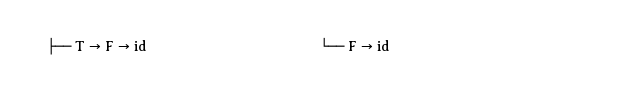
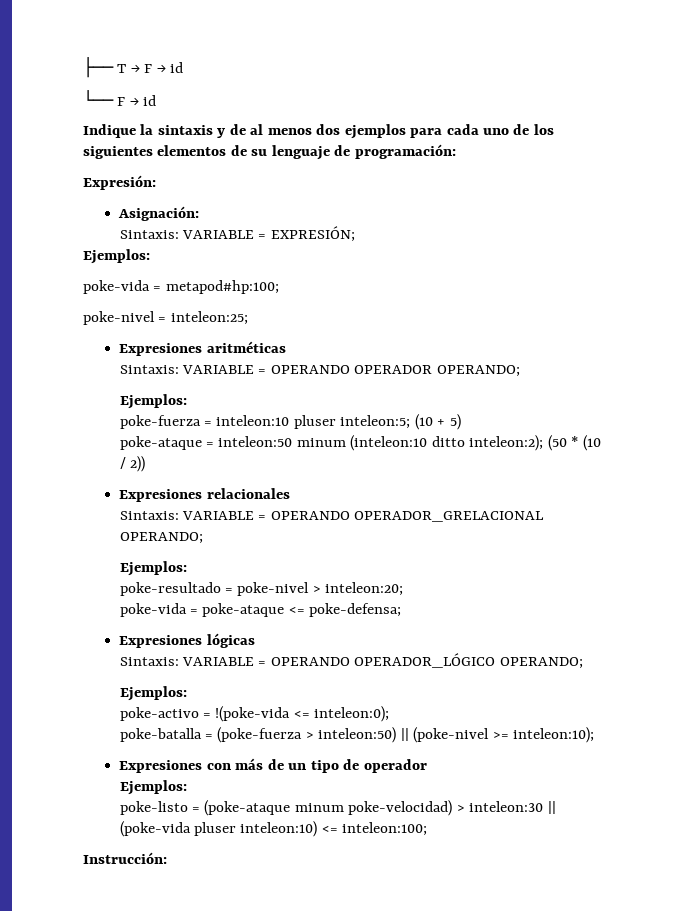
+ Indique la sintaxis y de al menos dos ejemplos para cada uno de los siguientes elementos de su lenguaje de programación:
+ Expresión:
+ Asignación:
+ Sintaxis: VARIABLE = EXPRESIÓN;
+ Ejemplos:
+ poke-vida = metapod#hp:100;
+ poke-nivel = inteleon:25;
+ Expresiones aritméticas
+ Sintaxis: VARIABLE = OPERANDO OPERADOR OPERANDO;
+ Ejemplos:
+ poke-fuerza = inteleon:10 pluser inteleon:5; (10 + 5)
+ poke-ataque = inteleon:50 minum (inteleon:10 ditto inteleon:2); (50 * (10 / 2))
+ Expresiones relacionales
+ Sintaxis: VARIABLE = OPERANDO OPERADOR_GRELACIONAL OPERANDO;
+ Ejemplos:
+ poke-resultado = poke-nivel > inteleon:20;
+ poke-vida = poke-ataque <= poke-defensa;
+ Expresiones lógicas
+ Sintaxis: VARIABLE = OPERANDO OPERADOR_LÓGICO OPERANDO;
+ Ejemplos:
+ poke-activo = !(poke-vida <= inteleon:0);
+ poke-batalla = (poke-fuerza > inteleon:50) || (poke-nivel >= inteleon:10);
+ Expresiones con más de un tipo de operador
+ Ejemplos:
+ poke-listo = (poke-ataque minum poke-velocidad) > inteleon:30 || (poke-vida pluser inteleon:10) <= inteleon:100;
+ Instrucción:

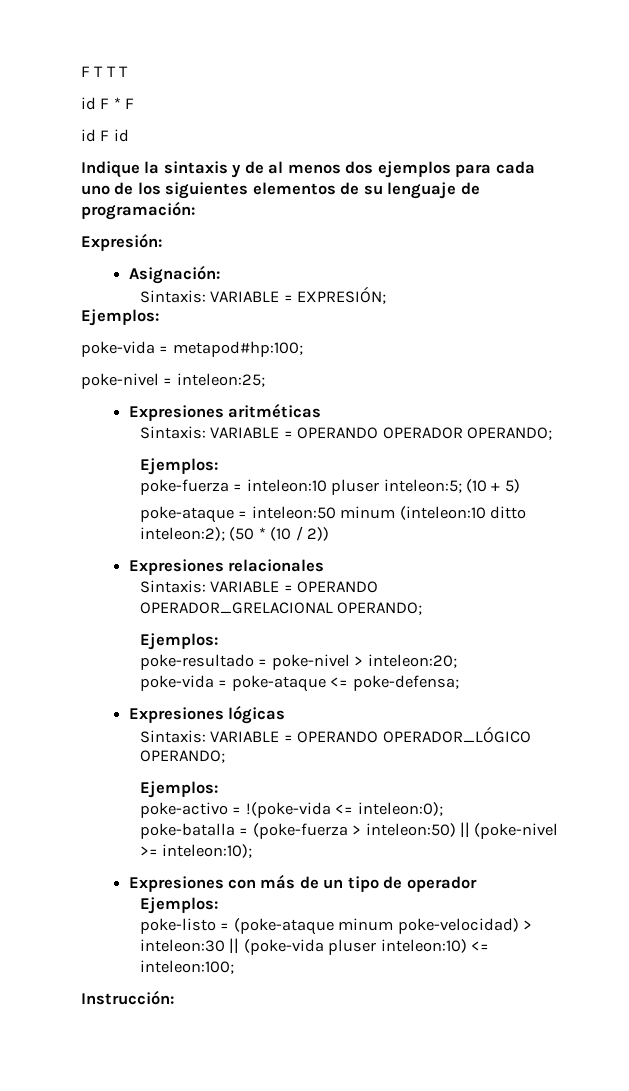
- ├── T → F → id
- └── F → id
+ F T T T
+ id F * F
+ id F id

